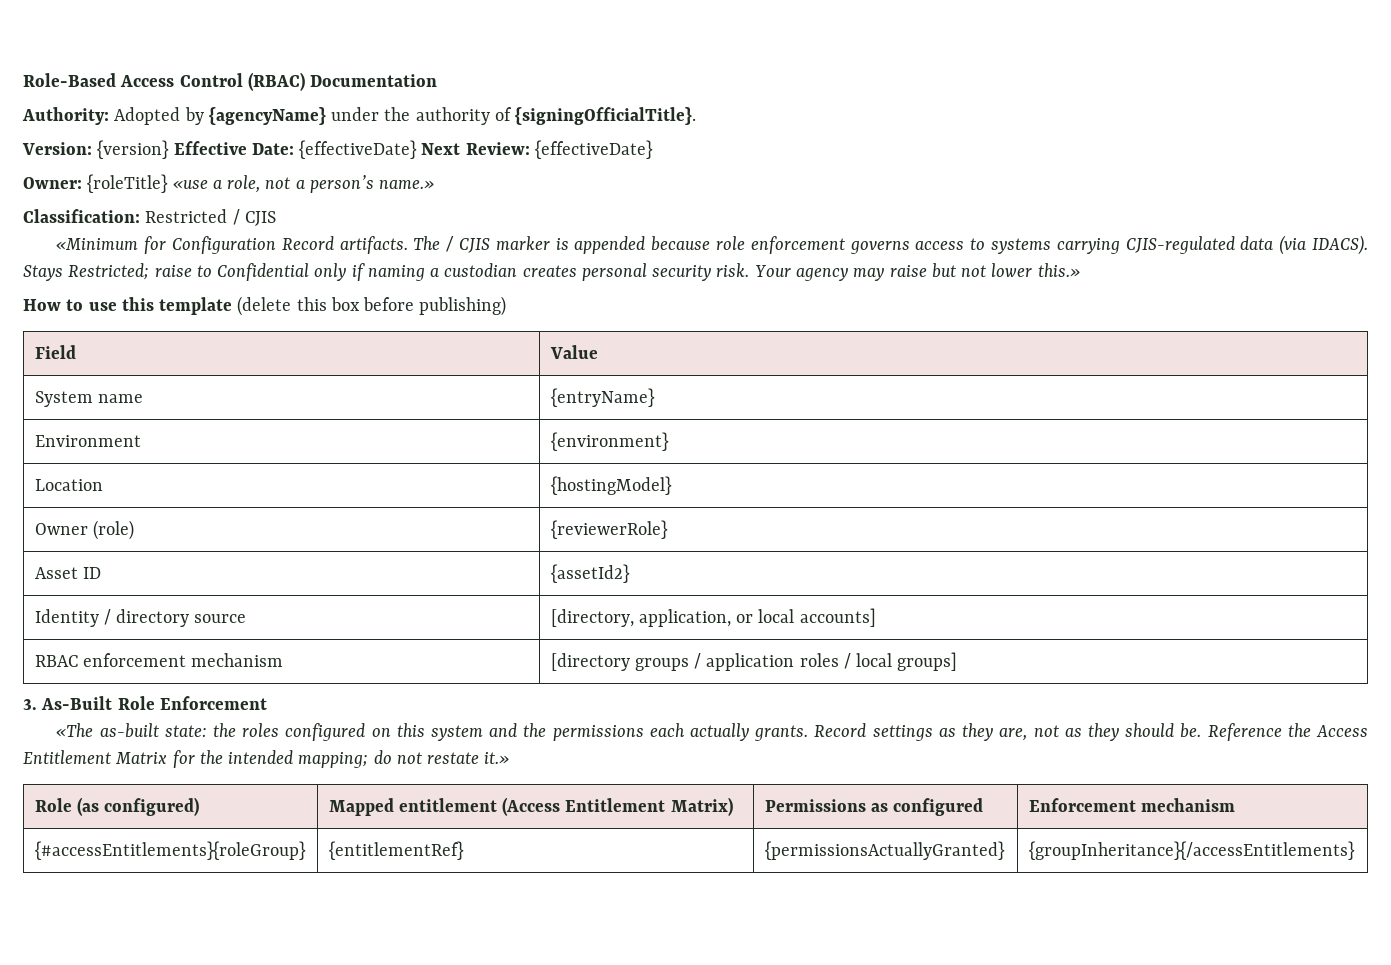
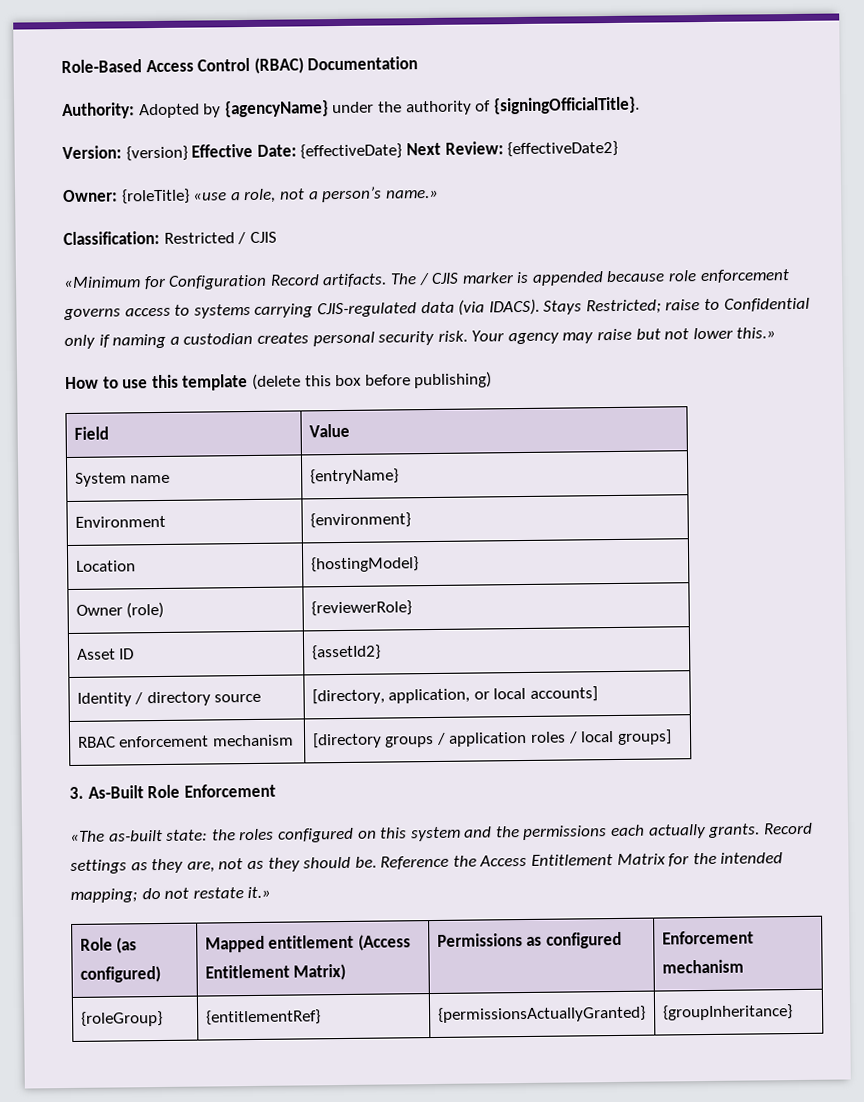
- Version: {version} Effective Date: {effectiveDate} Next Review: {effectiveDate}
+ Version: {version} Effective Date: {effectiveDate} Next Review: {effectiveDate2}
- {#accessEntitlements}{roleGroup} | {entitlementRef} | {permissionsActuallyGranted} | {groupInheritance}{/accessEntitlements}
+ {roleGroup} | {entitlementRef} | {permissionsActuallyGranted} | {groupInheritance}

